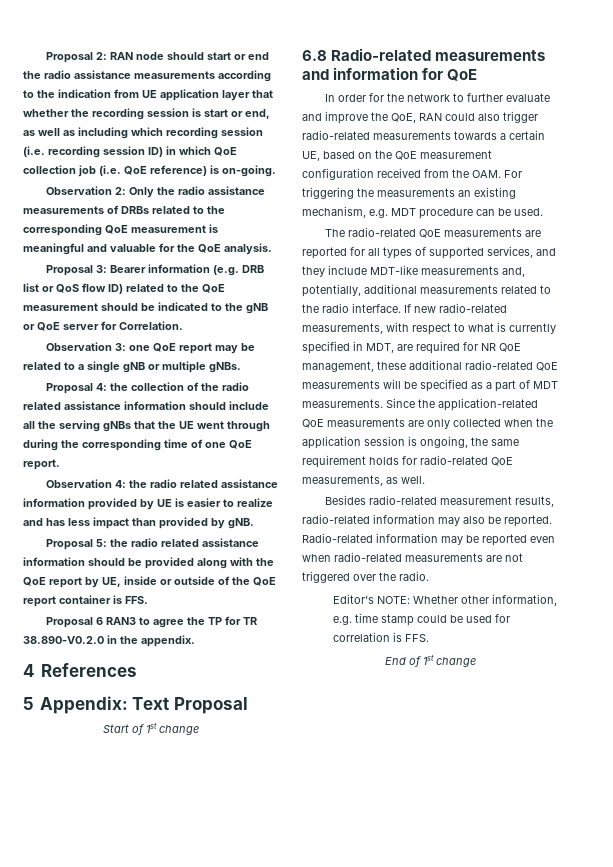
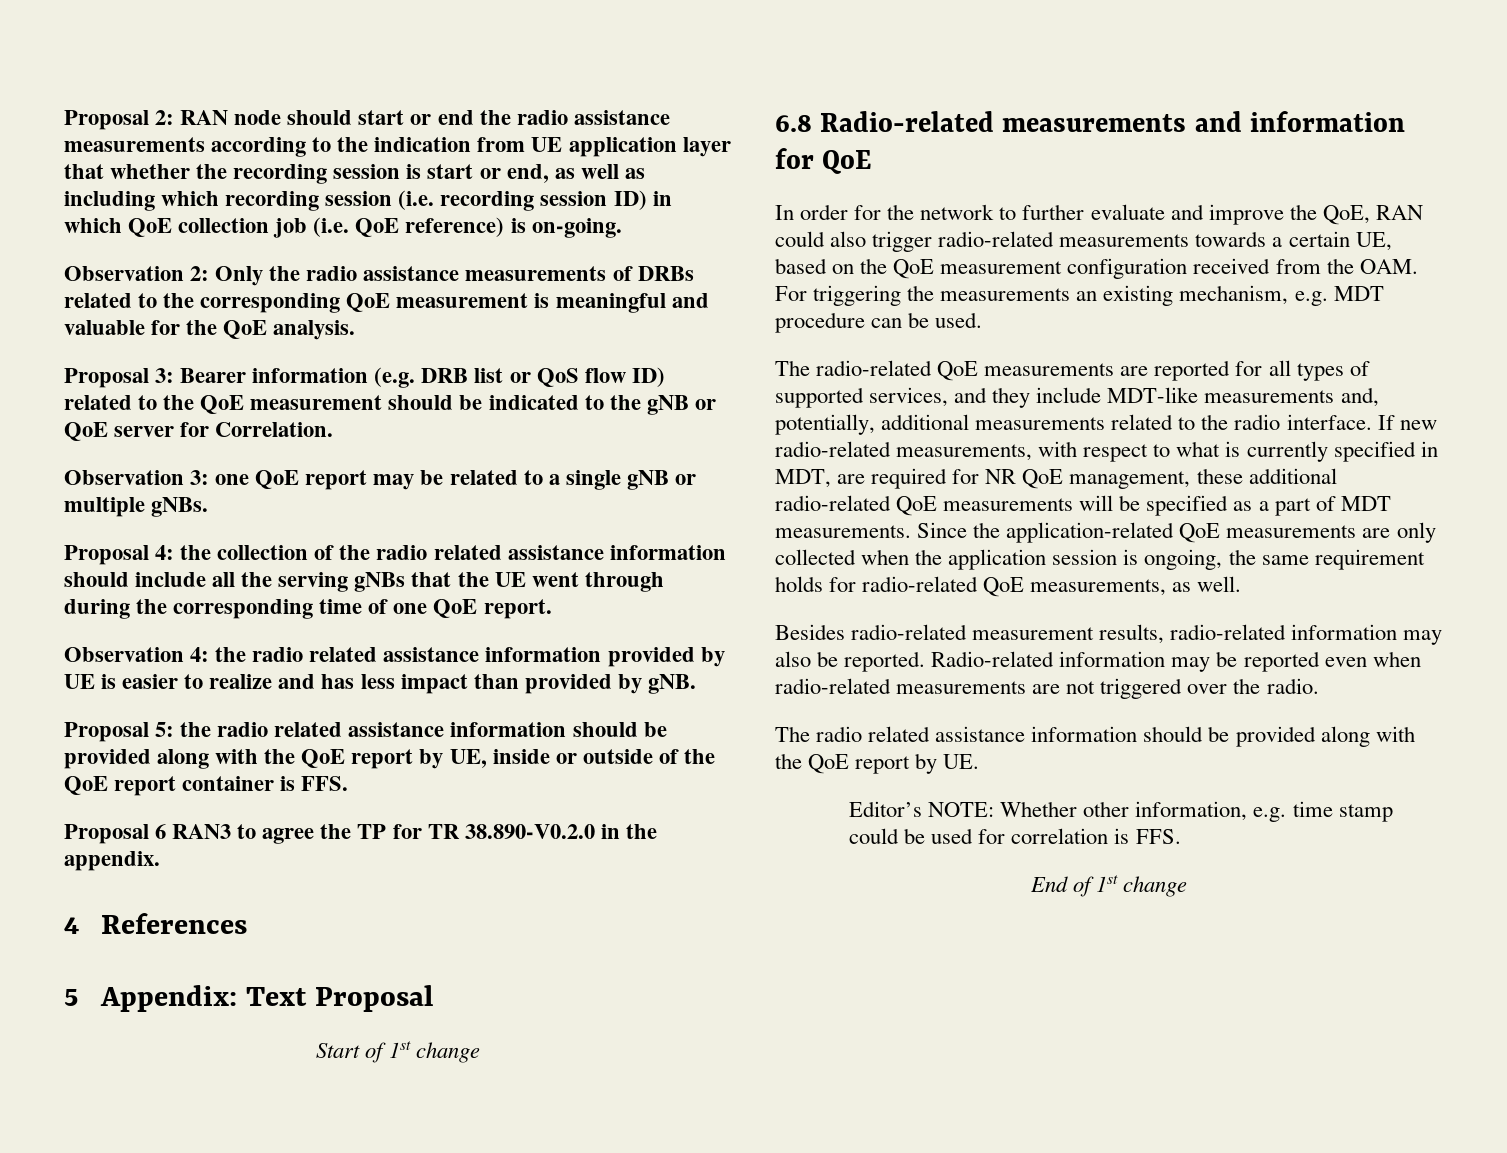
+ The radio related assistance information should be provided along with the QoE report by UE.

